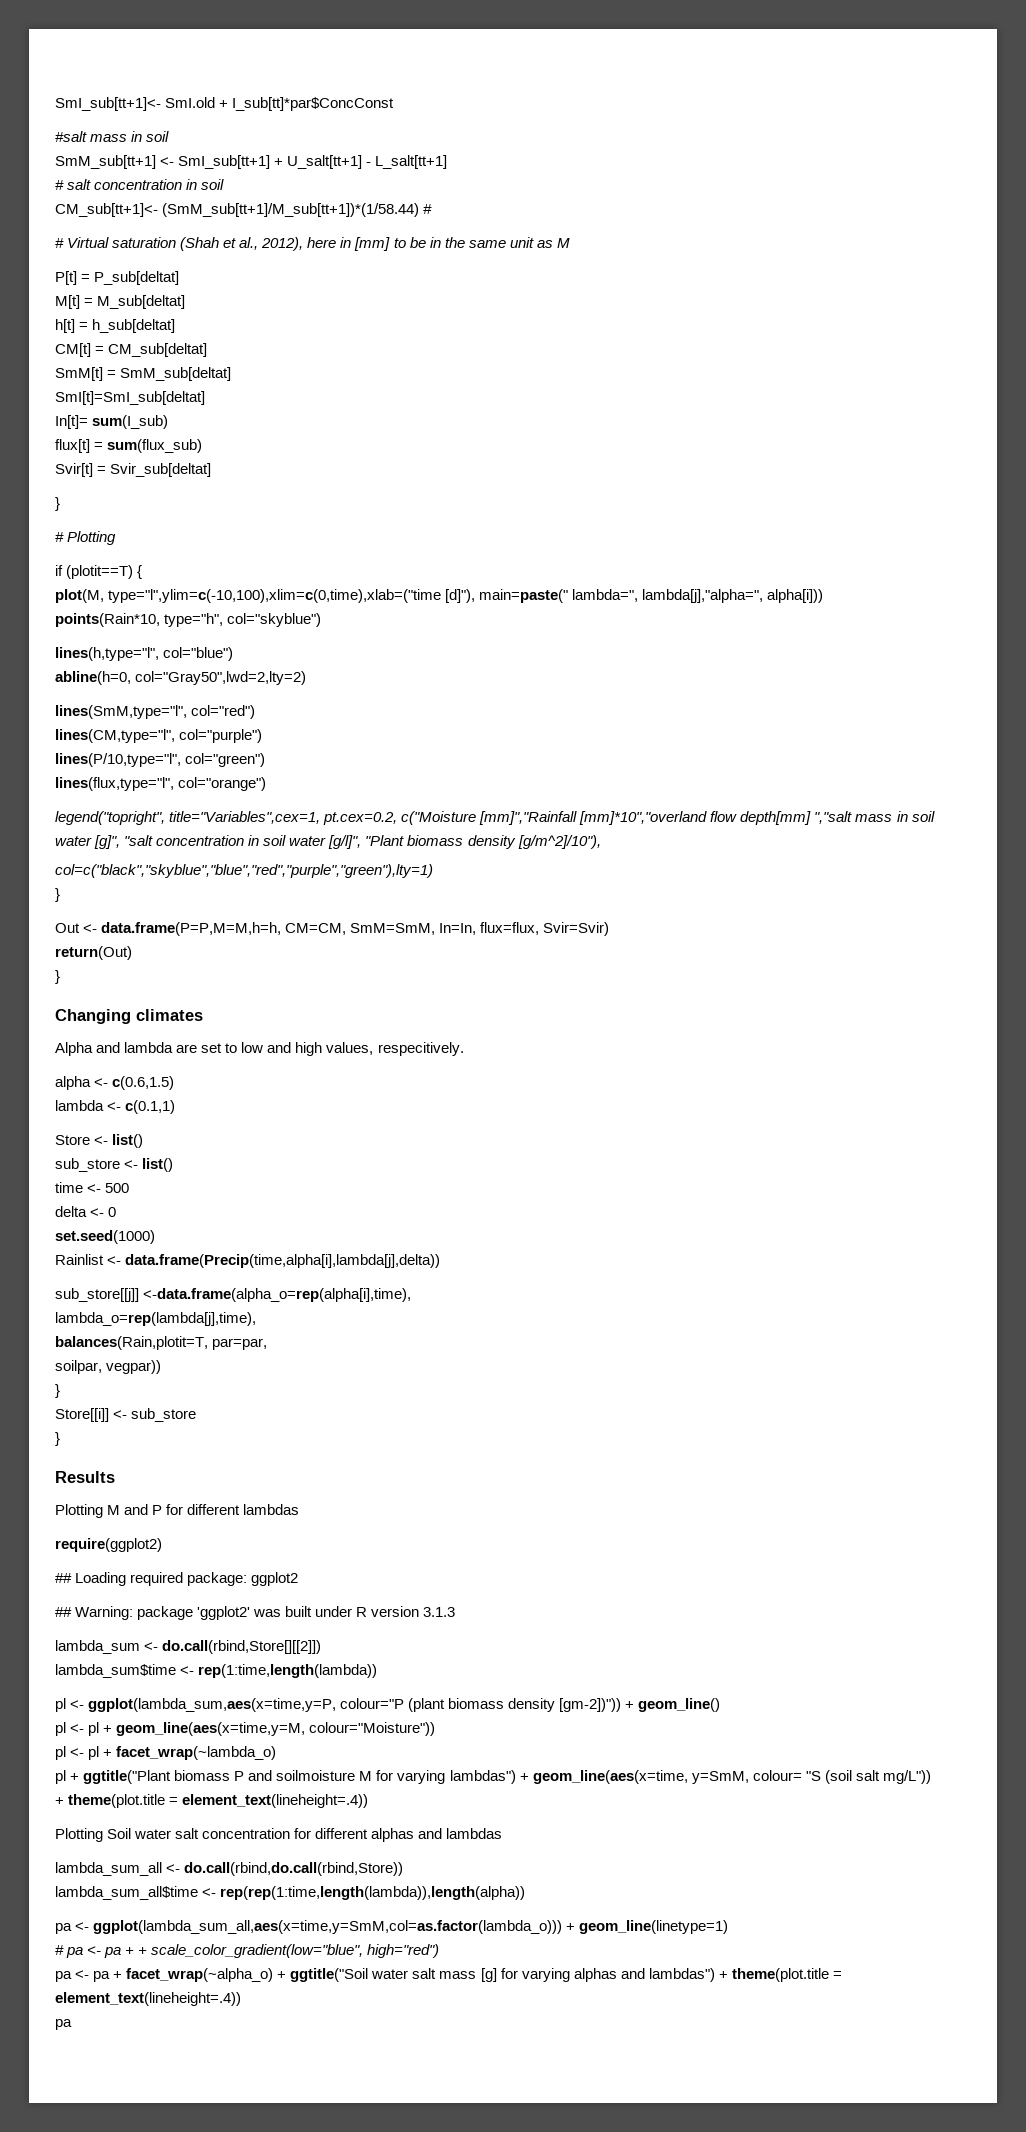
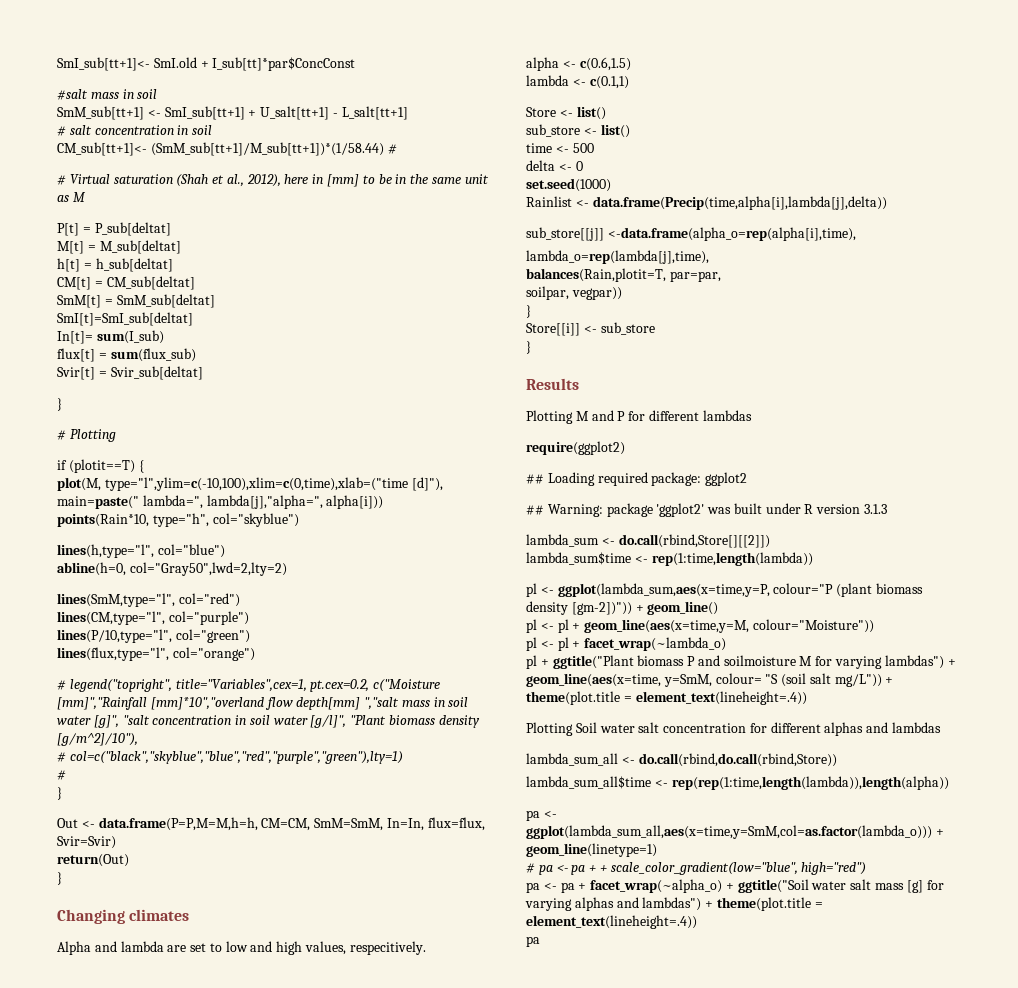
- legend("topright", title="Variables",cex=1, pt.cex=0.2, c("Moisture [mm]","Rainfall [mm]*10","overland flow depth[mm] ","salt mass in soil water [g]", "salt concentration in soil water [g/l]", "Plant biomass density [g/m^2]/10"),
+ # legend("topright", title="Variables",cex=1, pt.cex=0.2, c("Moisture [mm]","Rainfall [mm]*10","overland flow depth[mm] ","salt mass in soil water [g]", "salt concentration in soil water [g/l]", "Plant biomass density [g/m^2]/10"),
- col=c("black","skyblue","blue","red","purple","green"),lty=1)
+ # col=c("black","skyblue","blue","red","purple","green"),lty=1)
+ #

